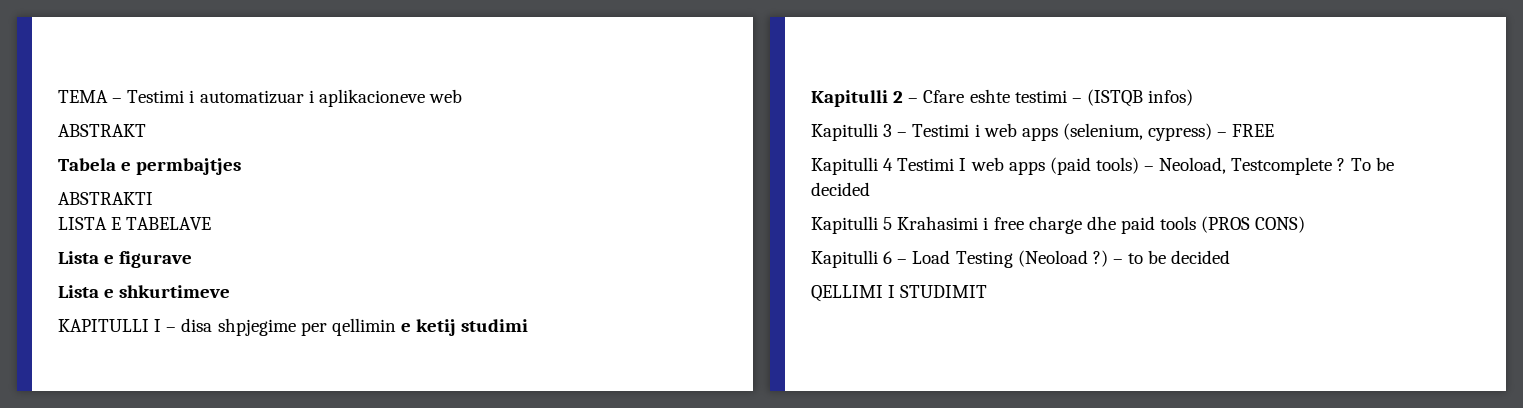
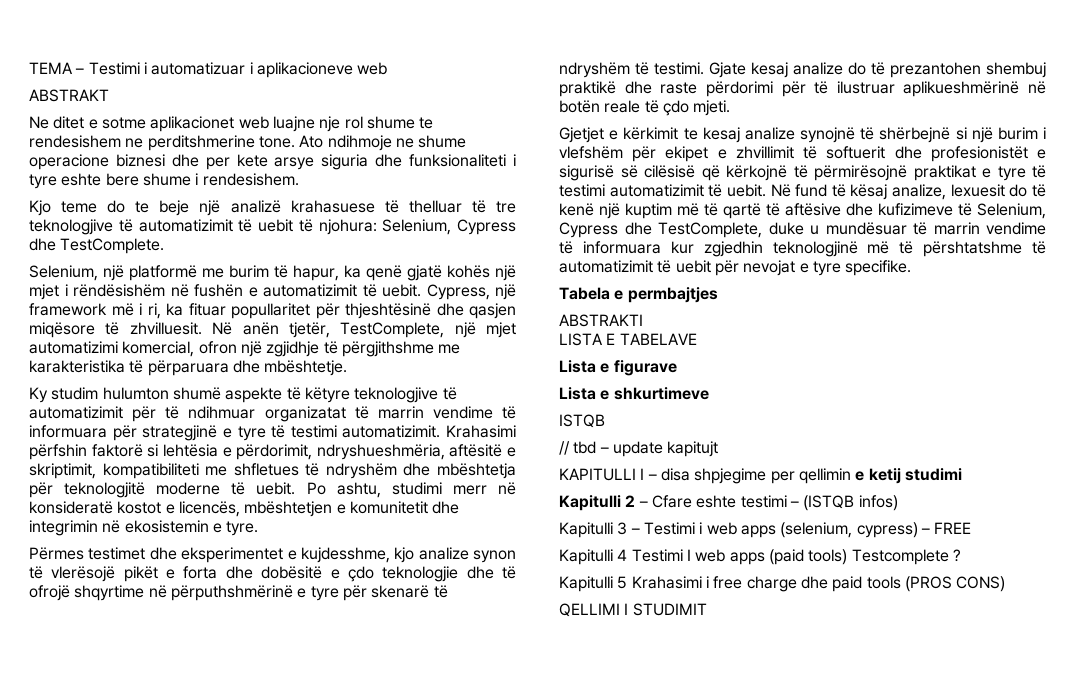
+ Ne ditet e sotme aplikacionet web luajne nje rol shume te rendesishem ne perditshmerine tone. Ato ndihmoje ne shume operacione biznesi dhe per kete arsye siguria dhe funksionaliteti i tyre eshte bere shume i rendesishem.
+ Kjo teme do te beje një analizë krahasuese të thelluar të tre teknologjive të automatizimit të uebit të njohura: Selenium, Cypress dhe TestComplete.
+ Selenium, një platformë me burim të hapur, ka qenë gjatë kohës një mjet i rëndësishëm në fushën e automatizimit të uebit. Cypress, një framework më i ri, ka fituar popullaritet për thjeshtësinë dhe qasjen miqësore të zhvilluesit. Në anën tjetër, TestComplete, një mjet automatizimi komercial, ofron një zgjidhje të përgjithshme me karakteristika të përparuara dhe mbështetje.
+ Ky studim hulumton shumë aspekte të këtyre teknologjive të automatizimit për të ndihmuar organizatat të marrin vendime të informuara për strategjinë e tyre të testimi automatizimit. Krahasimi përfshin faktorë si lehtësia e përdorimit, ndryshueshmëria, aftësitë e skriptimit, kompatibiliteti me shfletues të ndryshëm dhe mbështetja për teknologjitë moderne të uebit. Po ashtu, studimi merr në konsideratë kostot e licencës, mbështetjen e komunitetit dhe integrimin në ekosistemin e tyre.
+ Përmes testimet dhe eksperimentet e kujdesshme, kjo analize synon të vlerësojë pikët e forta dhe dobësitë e çdo teknologjie dhe të ofrojë shqyrtime në përputhshmërinë e tyre për skenarë të ndryshëm të testimi. Gjate kesaj analize do të prezantohen shembuj praktikë dhe raste përdorimi për të ilustruar aplikueshmërinë në botën reale të çdo mjeti.
+ Gjetjet e kërkimit te kesaj analize synojnë të shërbejnë si një burim i vlefshëm për ekipet e zhvillimit të softuerit dhe profesionistët e sigurisë së cilësisë që kërkojnë të përmirësojnë praktikat e tyre të testimi automatizimit të uebit. Në fund të kësaj analize, lexuesit do të kenë një kuptim më të qartë të aftësive dhe kufizimeve të Selenium, Cypress dhe TestComplete, duke u mundësuar të marrin vendime të informuara kur zgjedhin teknologjinë më të përshtatshme të automatizimit të uebit për nevojat e tyre specifike.
+ ISTQB
+ // tbd – update kapitujt
- Kapitulli 4 Testimi I web apps (paid tools) – Neoload, Testcomplete ? To be decided
+ Kapitulli 4 Testimi I web apps (paid tools) Testcomplete ?
- Kapitulli 6 – Load Testing (Neoload ?) – to be decided

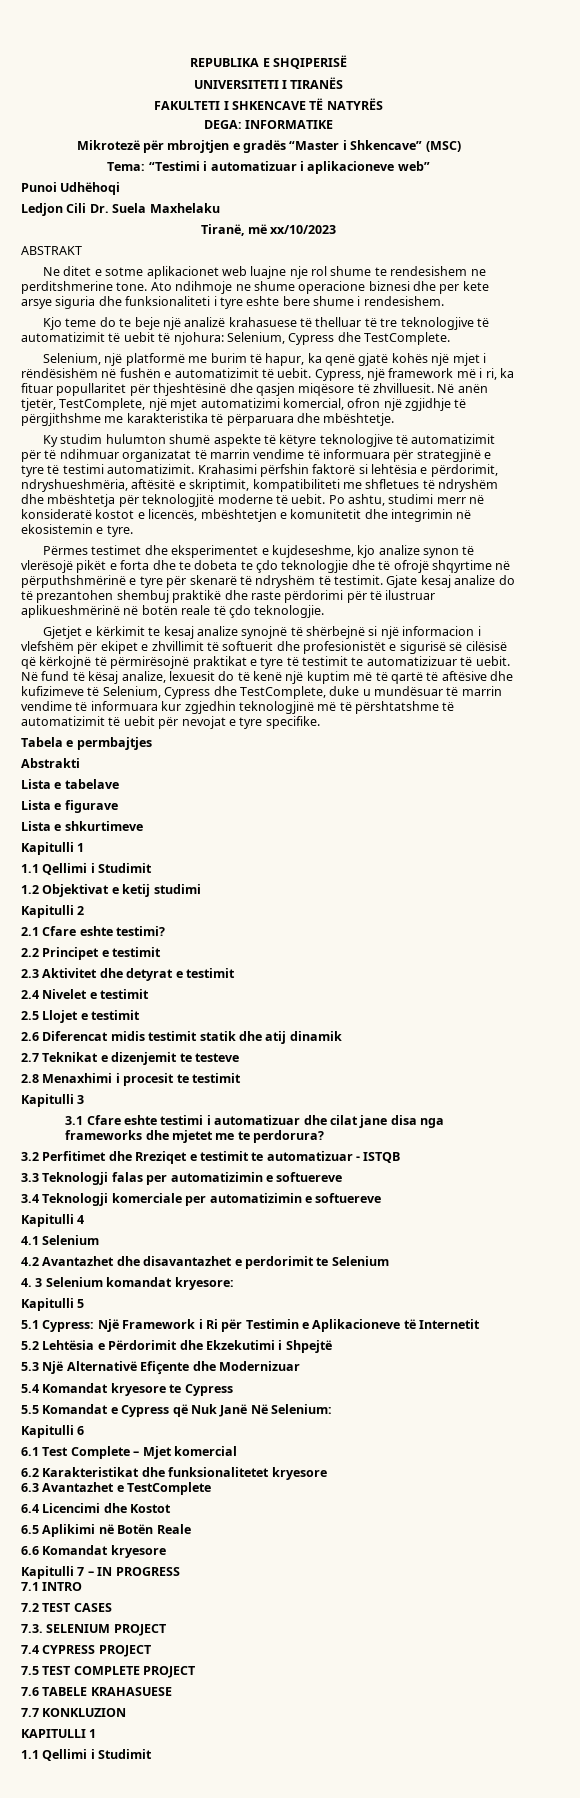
- TEMA – Testimi i automatizuar i aplikacioneve web
+ REPUBLIKA E SHQIPERISË
+ UNIVERSITETI I TIRANËS
+ FAKULTETI I SHKENCAVE TË NATYRËS
+ DEGA: INFORMATIKE
+ Mikrotezë për mbrojtjen e gradës “Master i Shkencave” (MSC)
+ Tema: “Testimi i automatizuar i aplikacioneve web”
+ Punoi Udhëhoqi
+ Ledjon Cili Dr. Suela Maxhelaku
+ Tiranë, më xx/10/2023
- Përmes testimet dhe eksperimentet e kujdesshme, kjo analize synon të vlerësojë pikët e forta dhe dobësitë e çdo teknologjie dhe të ofrojë shqyrtime në përputhshmërinë e tyre për skenarë të ndryshëm të testimi.
+ Përmes testimet dhe eksperimentet e kujdeseshme, kjo analize synon të vlerësojë pikët e forta dhe te dobeta te çdo teknologjie dhe të ofrojë shqyrtime në përputhshmërinë e tyre për skenarë të ndryshëm të testimit.
- Gjate kesaj analize do të prezantohen shembuj praktikë dhe raste përdorimi për të ilustruar aplikueshmërinë në botën reale të çdo mjeti.
+ Gjate kesaj analize do të prezantohen shembuj praktikë dhe raste përdorimi për të ilustruar aplikueshmërinë në botën reale të çdo teknologjie.
- Gjetjet e kërkimit te kesaj analize synojnë të shërbejnë si një burim i vlefshëm për ekipet e zhvillimit të softuerit dhe profesionistët e sigurisë së cilësisë që kërkojnë të përmirësojnë praktikat e tyre të testimi automatizimit të uebit.
+ Gjetjet e kërkimit te kesaj analize synojnë të shërbejnë si një informacion i vlefshëm për ekipet e zhvillimit të softuerit dhe profesionistët e sigurisë së cilësisë që kërkojnë të përmirësojnë praktikat e tyre të testimit te automatizizuar të uebit.
- ABSTRAKTI
- LISTA E TABELAVE
+ Abstrakti
+ Lista e tabelave
- ISTQB
- // tbd – update kapitujt
- KAPITULLI I – disa shpjegime per qellimin e ketij studimi
+ Kapitulli 1
+ 1.1 Qellimi i Studimit
+ 1.2 Objektivat e ketij studimi
- Kapitulli 2 – Cfare eshte testimi – (ISTQB infos)
- Kapitulli 3 – Testimi i web apps (selenium, cypress) – FREE
- Kapitulli 4 Testimi I web apps (paid tools) Testcomplete ?
- Kapitulli 5 Krahasimi i free charge dhe paid tools (PROS CONS)
- QELLIMI I STUDIMIT
+ Kapitulli 2
+ 2.1 Cfare eshte testimi?
+ 2.2 Principet e testimit
+ 2.3 Aktivitet dhe detyrat e testimit
+ 2.4 Nivelet e testimit
+ 2.5 Llojet e testimit
+ 2.6 Diferencat midis testimit statik dhe atij dinamik
+ 2.7 Teknikat e dizenjemit te testeve
+ 2.8 Menaxhimi i procesit te testimit
+ Kapitulli 3
+ 3.1 Cfare eshte testimi i automatizuar dhe cilat jane disa nga frameworks dhe mjetet me te perdorura?
+ 3.2 Perfitimet dhe Rreziqet e testimit te automatizuar - ISTQB
+ 3.3 Teknologji falas per automatizimin e softuereve
+ 3.4 Teknologji komerciale per automatizimin e softuereve
+ Kapitulli 4
+ 4.1 Selenium
+ 4.2 Avantazhet dhe disavantazhet e perdorimit te Selenium
+ 4. 3 Selenium komandat kryesore:
+ Kapitulli 5
+ 5.1 Cypress: Një Framework i Ri për Testimin e Aplikacioneve të Internetit
+ 5.2 Lehtësia e Përdorimit dhe Ekzekutimi i Shpejtë
+ 5.3 Një Alternativë Efiçente dhe Modernizuar
+ 5.4 Komandat kryesore te Cypress
+ 5.5 Komandat e Cypress që Nuk Janë Në Selenium:
+ Kapitulli 6
+ 6.1 Test Complete – Mjet komercial
+ 6.2 Karakteristikat dhe funksionalitetet kryesore
+ 6.3 Avantazhet e TestComplete
+ 6.4 Licencimi dhe Kostot
+ 6.5 Aplikimi në Botën Reale
+ 6.6 Komandat kryesore
+ Kapitulli 7 – IN PROGRESS
+ 7.1 INTRO
+ 7.2 TEST CASES
+ 7.3. SELENIUM PROJECT
+ 7.4 CYPRESS PROJECT
+ 7.5 TEST COMPLETE PROJECT
+ 7.6 TABELE KRAHASUESE
+ 7.7 KONKLUZION
+ KAPITULLI 1
+ 1.1 Qellimi i Studimit

